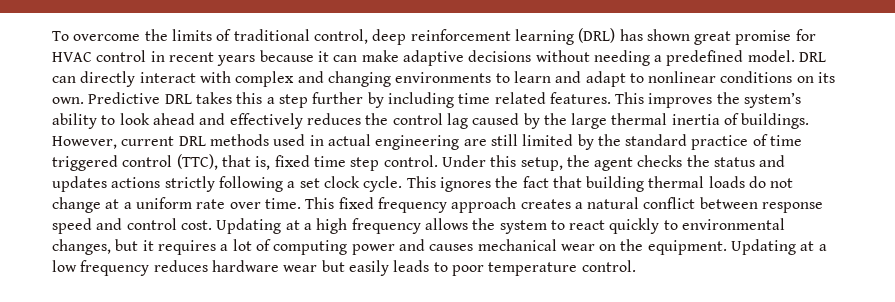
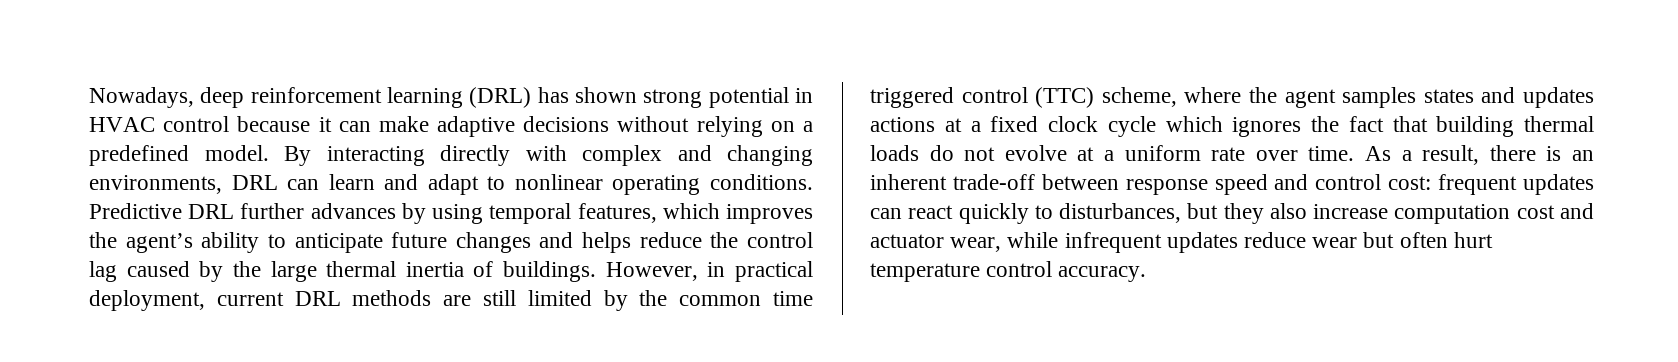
- To overcome the limits of traditional control, deep reinforcement learning (DRL) has shown great promise for HVAC control in recent years because it can make adaptive decisions without needing a predefined model.
+ Nowadays, deep reinforcement learning (DRL) has shown strong potential in HVAC control because it can make adaptive decisions without relying on a predefined model.
- DRL can directly interact with complex and changing environments to learn and adapt to nonlinear conditions on its own. Predictive DRL takes this a step further by including time related features. This improves the system’s ability to look ahead and effectively reduces the control lag caused by the large thermal inertia of buildings.
+ By interacting directly with complex and changing environments, DRL can learn and adapt to nonlinear operating conditions. Predictive DRL further advances by using temporal features, which improves the agent’s ability to anticipate future changes and helps reduce the control lag caused by the large thermal inertia of buildings.
- However, current DRL methods used in actual engineering are still limited by the standard practice of time triggered control (TTC), that is, fixed time step control. Under this setup, the agent checks the status and updates actions strictly following a set clock cycle. This ignores the fact that building thermal loads do not change at a uniform rate over time.
+ However, in practical deployment, current DRL methods are still limited by the common time triggered control (TTC) scheme, where the agent samples states and updates actions at a fixed clock cycle which ignores the fact that building thermal loads do not evolve at a uniform rate over time.
- This fixed frequency approach creates a natural conflict between response speed and control cost. Updating at a high frequency allows the system to react quickly to environmental changes, but it requires a lot of computing power and causes mechanical wear on the equipment. Updating at a low frequency reduces hardware wear but easily leads to poor temperature control.
+ As a result, there is an inherent trade-off between response speed and control cost: frequent updates can react quickly to disturbances, but they also increase computation cost and actuator wear, while infrequent updates reduce wear but often hurt temperature control accuracy.

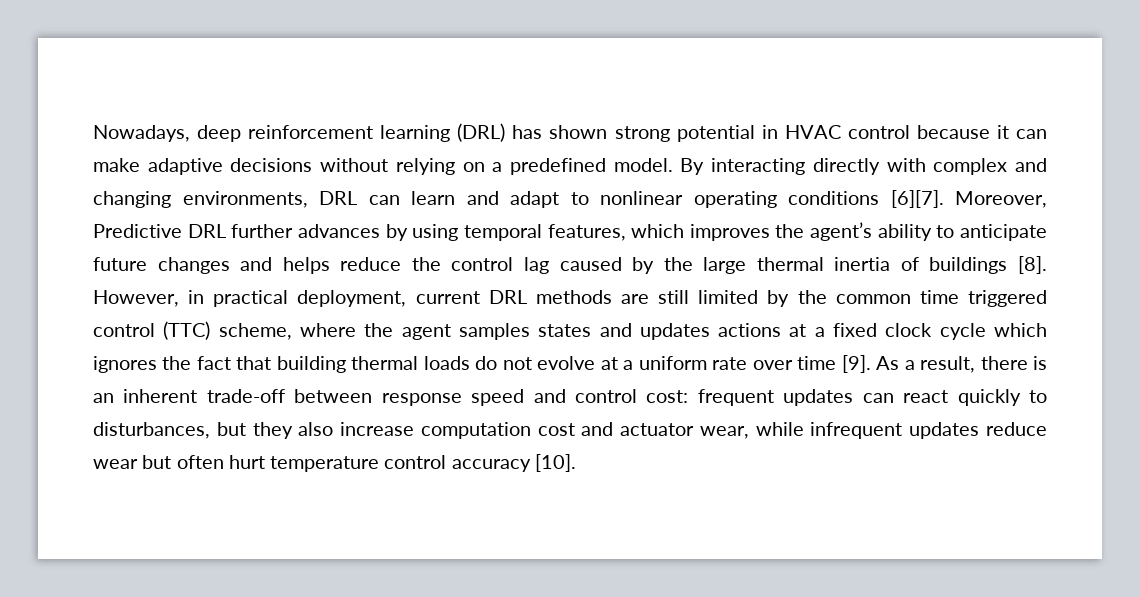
- By interacting directly with complex and changing environments, DRL can learn and adapt to nonlinear operating conditions. Predictive DRL further advances by using temporal features, which improves the agent’s ability to anticipate future changes and helps reduce the control lag caused by the large thermal inertia of buildings.
+ By interacting directly with complex and changing environments, DRL can learn and adapt to nonlinear operating conditions [6][7]. Moreover, Predictive DRL further advances by using temporal features, which improves the agent’s ability to anticipate future changes and helps reduce the control lag caused by the large thermal inertia of buildings [8].
- However, in practical deployment, current DRL methods are still limited by the common time triggered control (TTC) scheme, where the agent samples states and updates actions at a fixed clock cycle which ignores the fact that building thermal loads do not evolve at a uniform rate over time.
+ However, in practical deployment, current DRL methods are still limited by the common time triggered control (TTC) scheme, where the agent samples states and updates actions at a fixed clock cycle which ignores the fact that building thermal loads do not evolve at a uniform rate over time [9].
- As a result, there is an inherent trade-off between response speed and control cost: frequent updates can react quickly to disturbances, but they also increase computation cost and actuator wear, while infrequent updates reduce wear but often hurt temperature control accuracy.
+ As a result, there is an inherent trade-off between response speed and control cost: frequent updates can react quickly to disturbances, but they also increase computation cost and actuator wear, while infrequent updates reduce wear but often hurt temperature control accuracy [10].

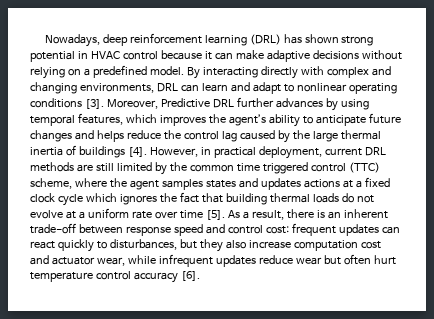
- By interacting directly with complex and changing environments, DRL can learn and adapt to nonlinear operating conditions [6][7].
+ By interacting directly with complex and changing environments, DRL can learn and adapt to nonlinear operating conditions [3].
- Moreover, Predictive DRL further advances by using temporal features, which improves the agent’s ability to anticipate future changes and helps reduce the control lag caused by the large thermal inertia of buildings [8].
+ Moreover, Predictive DRL further advances by using temporal features, which improves the agent’s ability to anticipate future changes and helps reduce the control lag caused by the large thermal inertia of buildings [4].
- However, in practical deployment, current DRL methods are still limited by the common time triggered control (TTC) scheme, where the agent samples states and updates actions at a fixed clock cycle which ignores the fact that building thermal loads do not evolve at a uniform rate over time [9].
+ However, in practical deployment, current DRL methods are still limited by the common time triggered control (TTC) scheme, where the agent samples states and updates actions at a fixed clock cycle which ignores the fact that building thermal loads do not evolve at a uniform rate over time [5].
- As a result, there is an inherent trade-off between response speed and control cost: frequent updates can react quickly to disturbances, but they also increase computation cost and actuator wear, while infrequent updates reduce wear but often hurt temperature control accuracy [10].
+ As a result, there is an inherent trade-off between response speed and control cost: frequent updates can react quickly to disturbances, but they also increase computation cost and actuator wear, while infrequent updates reduce wear but often hurt temperature control accuracy [6].

